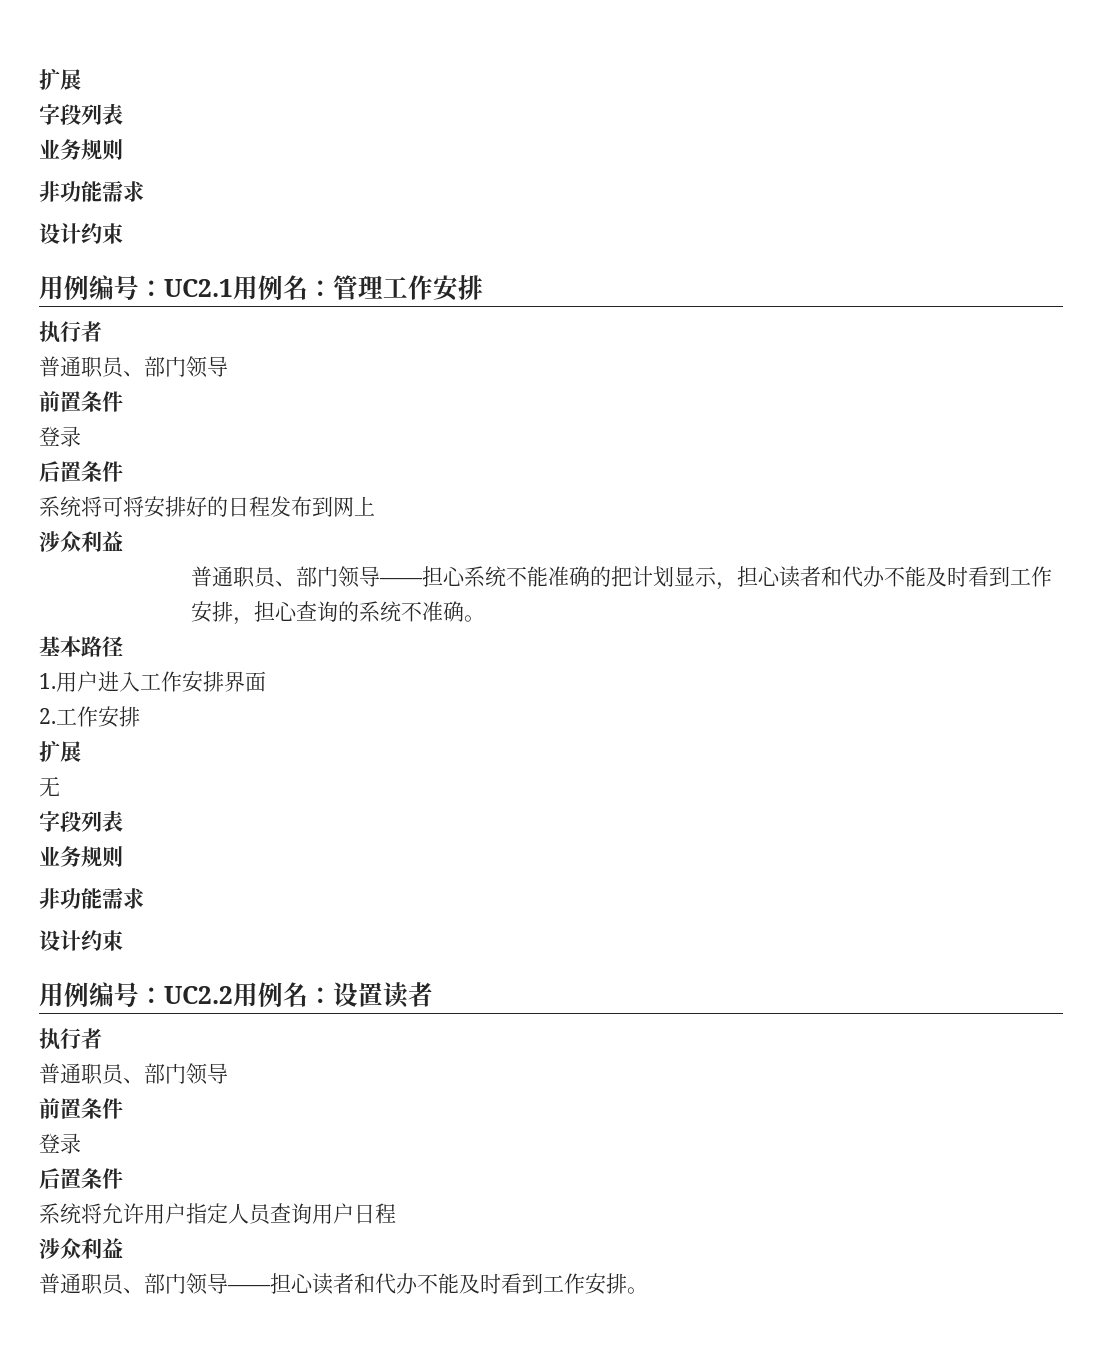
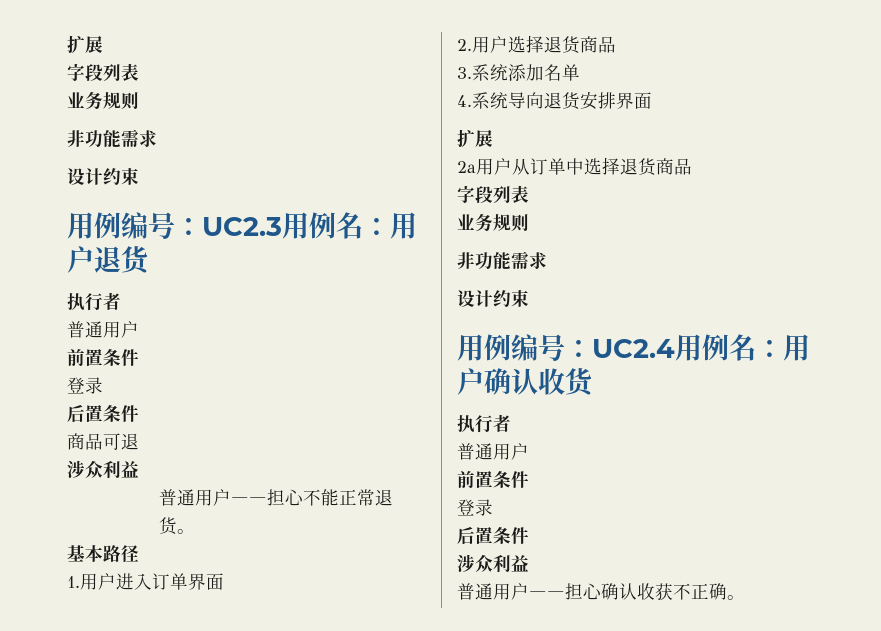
- 用例编号：UC2.1用例名：管理工作安排
+ 用例编号：UC2.3用例名：用户退货
  执行者
- 普通职员、部门领导
+ 普通用户
  前置条件
  登录
  后置条件
- 系统将可将安排好的日程发布到网上
+ 商品可退
  涉众利益
- 普通职员、部门领导――担心系统不能准确的把计划显示，担心读者和代办不能及时看到工作安排，担心查询的系统不准确。
+ 普通用户――担心不能正常退货。
- 1.用户进入工作安排界面
- 2.工作安排
+ 1.用户进入订单界面
+ 2.用户选择退货商品
+ 3.系统添加名单
+ 4.系统导向退货安排界面
  扩展
- 无
+ 2a用户从订单中选择退货商品
- 用例编号：UC2.2用例名：设置读者
+ 用例编号：UC2.4用例名：用户确认收货
  执行者
- 普通职员、部门领导
+ 普通用户
  前置条件
  登录
  后置条件
- 系统将允许用户指定人员查询用户日程
  涉众利益
- 普通职员、部门领导――担心读者和代办不能及时看到工作安排。
+ 普通用户――担心确认收获不正确。

